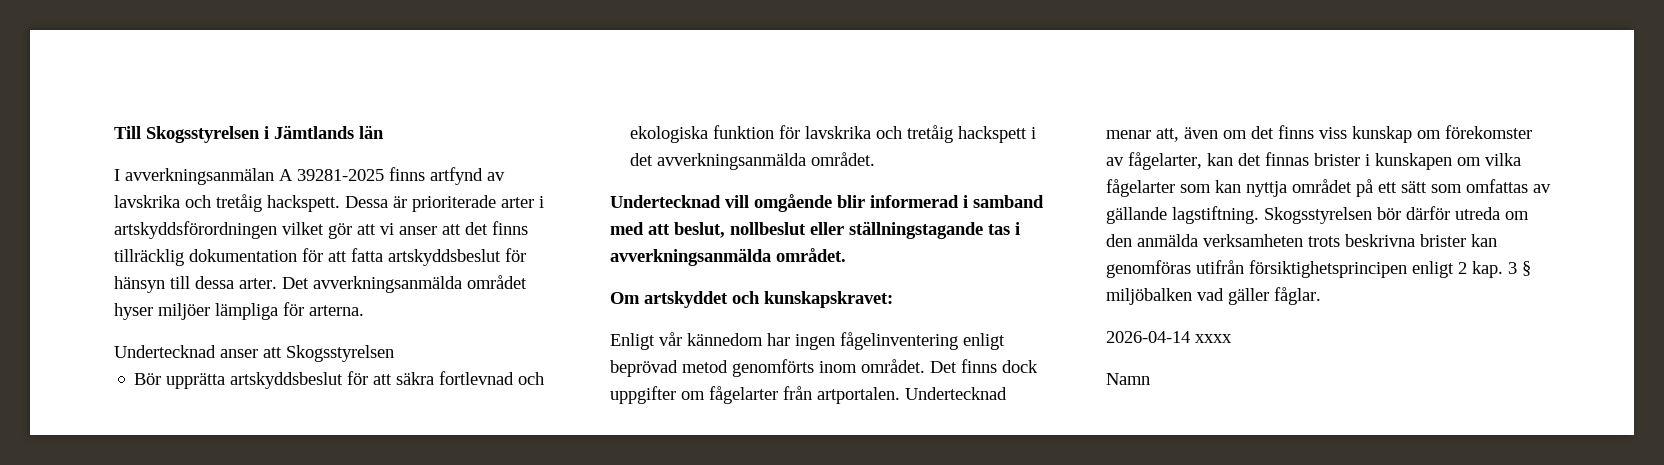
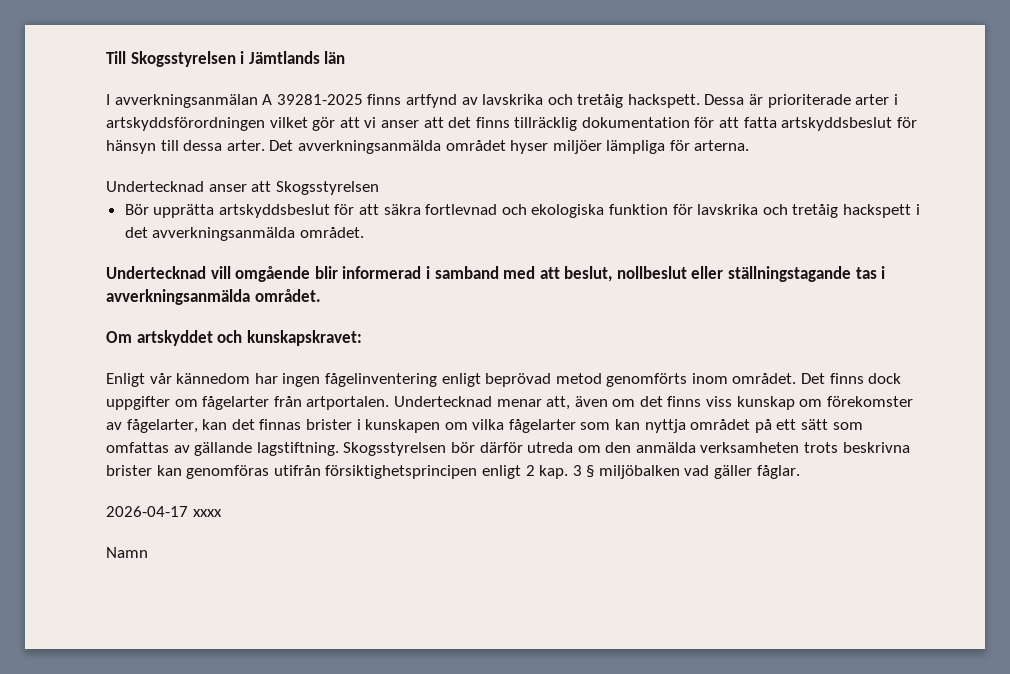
- 2026-04-14 xxxx
+ 2026-04-17 xxxx

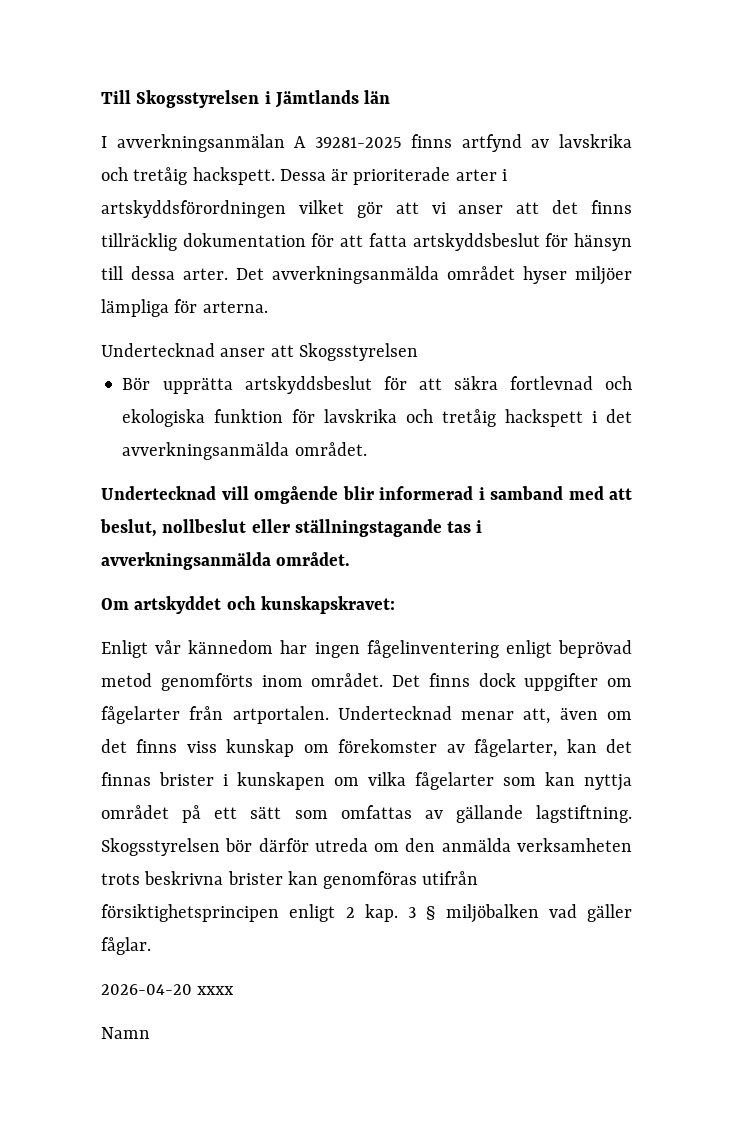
- 2026-04-17 xxxx
+ 2026-04-20 xxxx

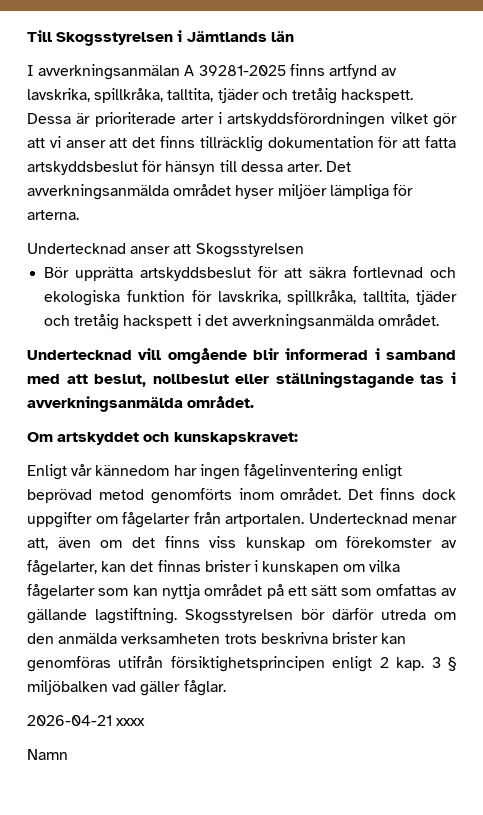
- I avverkningsanmälan A 39281-2025 finns artfynd av lavskrika och tretåig hackspett.
+ I avverkningsanmälan A 39281-2025 finns artfynd av lavskrika, spillkråka, talltita, tjäder och tretåig hackspett.
- Bör upprätta artskyddsbeslut för att säkra fortlevnad och ekologiska funktion för lavskrika och tretåig hackspett i det avverkningsanmälda området.
+ Bör upprätta artskyddsbeslut för att säkra fortlevnad och ekologiska funktion för lavskrika, spillkråka, talltita, tjäder och tretåig hackspett i det avverkningsanmälda området.
- 2026-04-20 xxxx
+ 2026-04-21 xxxx

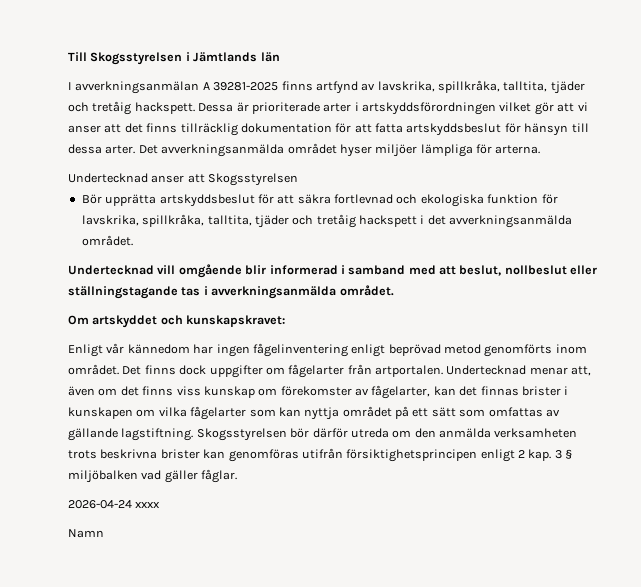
- 2026-04-21 xxxx
+ 2026-04-24 xxxx

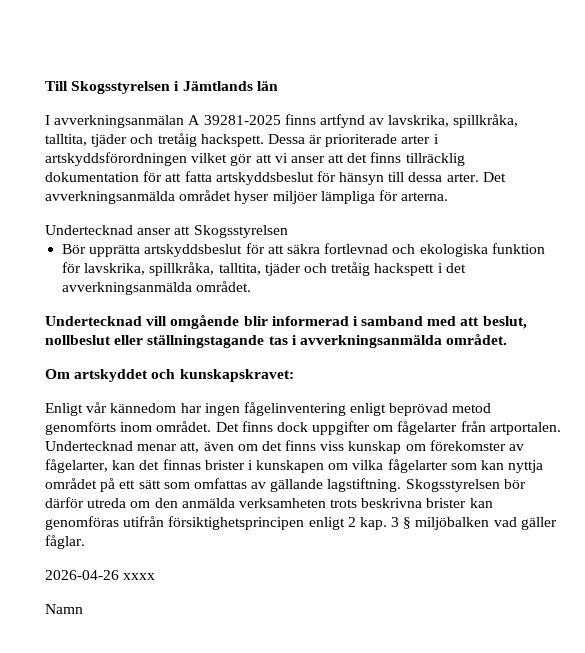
- 2026-04-24 xxxx
+ 2026-04-26 xxxx

